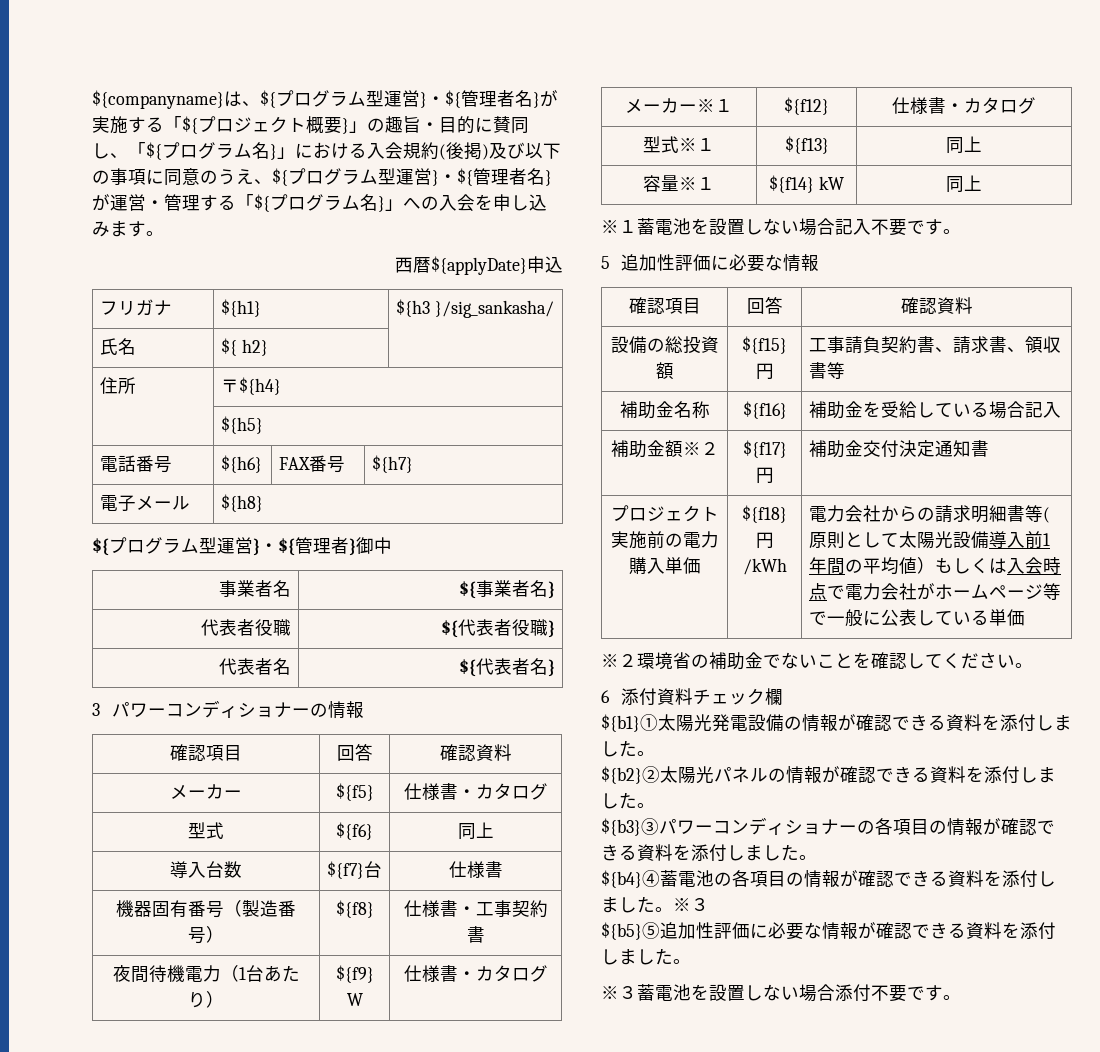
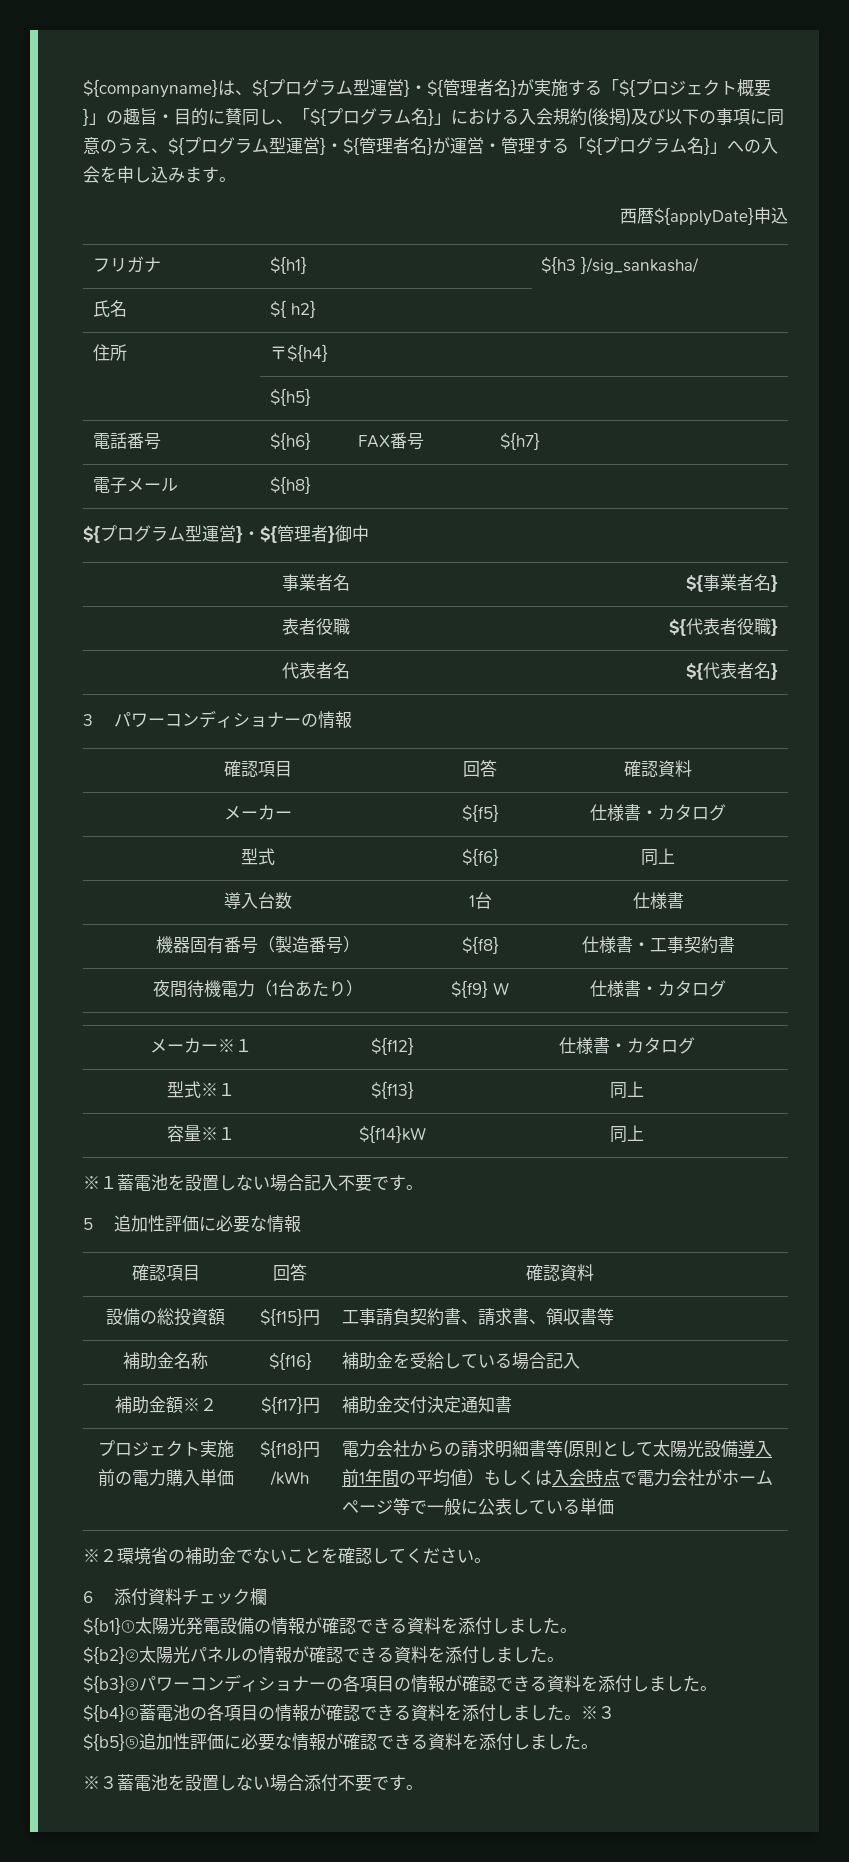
- 代表者役職 | ${代表者役職}
+ 表者役職 | ${代表者役職}
- 導入台数 | ${f7}台 | 仕様書
+ 導入台数 | 1台 | 仕様書
- 容量※１ | ${f14} kW | 同上
+ 容量※１ | ${f14}kW | 同上

